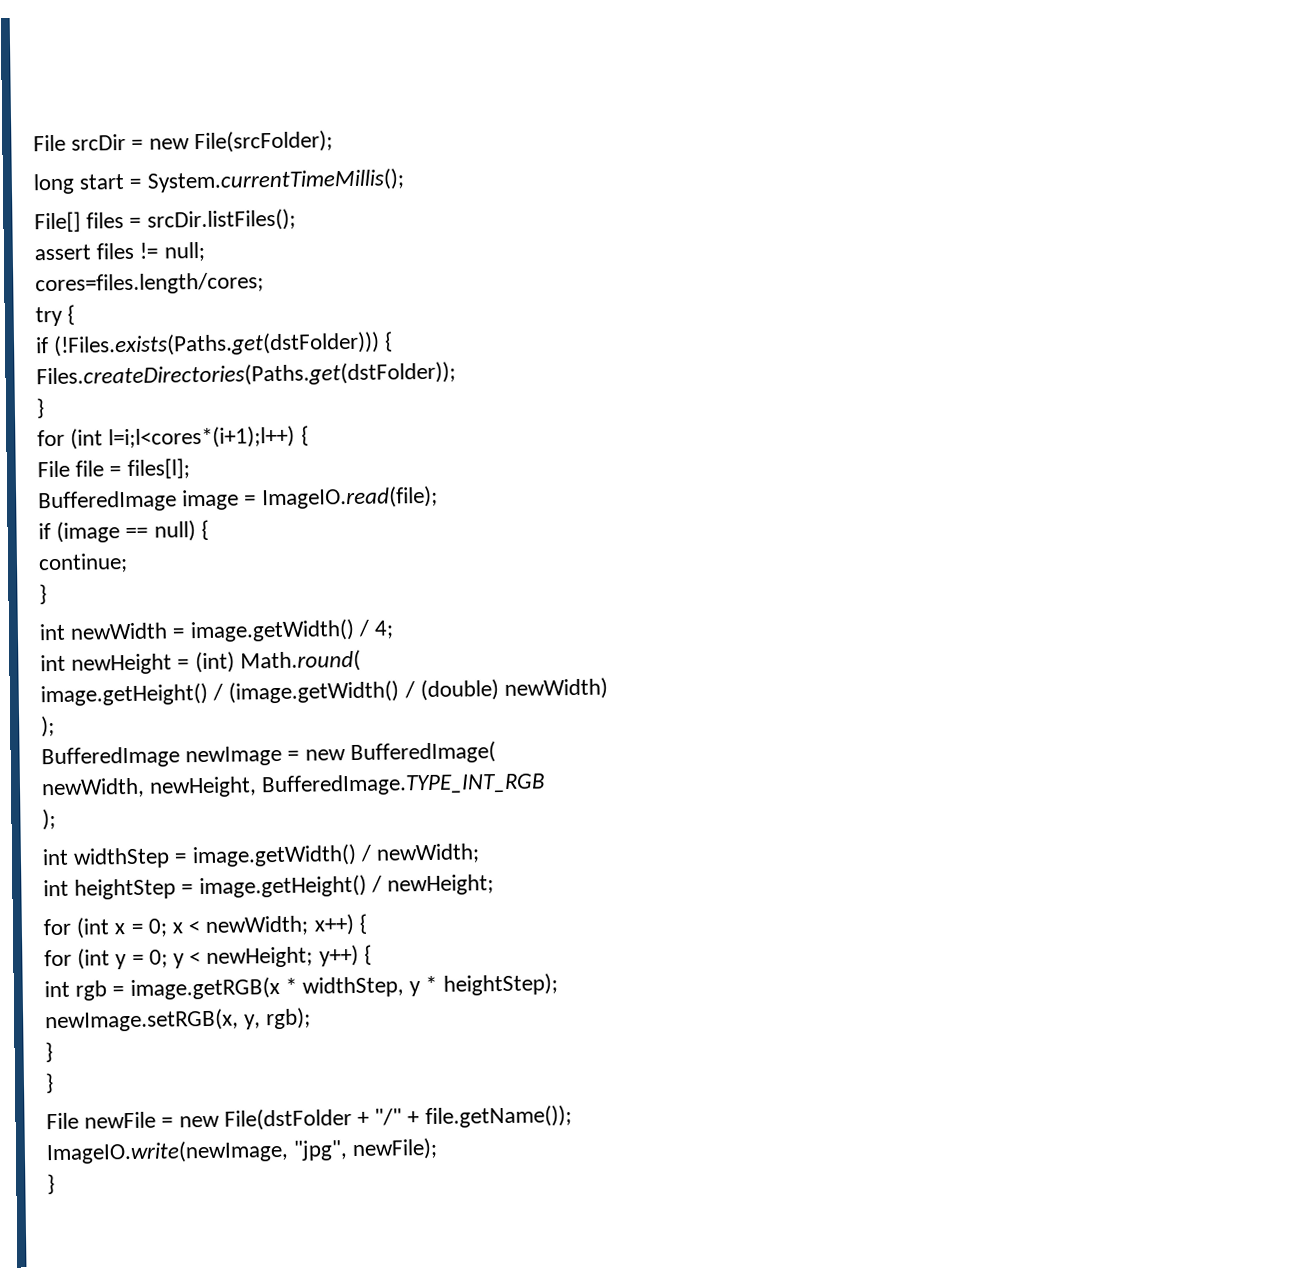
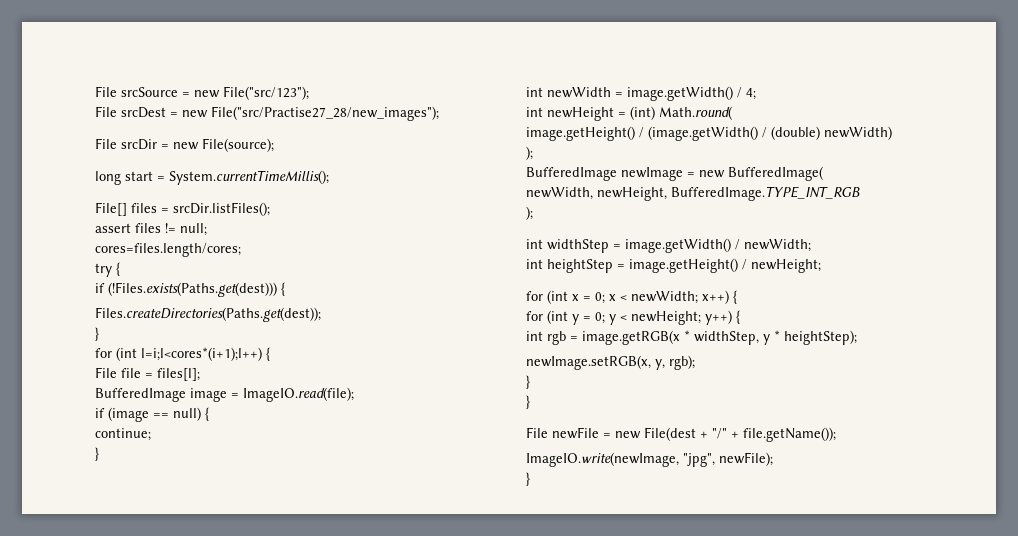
- File srcDir = new File(srcFolder);
+ File srcSource = new File("src/123");
+ File srcDest = new File("src/Practise27_28/new_images");
+ File srcDir = new File(source);
- if (!Files.exists(Paths.get(dstFolder))) {
- Files.createDirectories(Paths.get(dstFolder));
+ if (!Files.exists(Paths.get(dest))) {
+ Files.createDirectories(Paths.get(dest));
- File newFile = new File(dstFolder + "/" + file.getName());
+ File newFile = new File(dest + "/" + file.getName());

